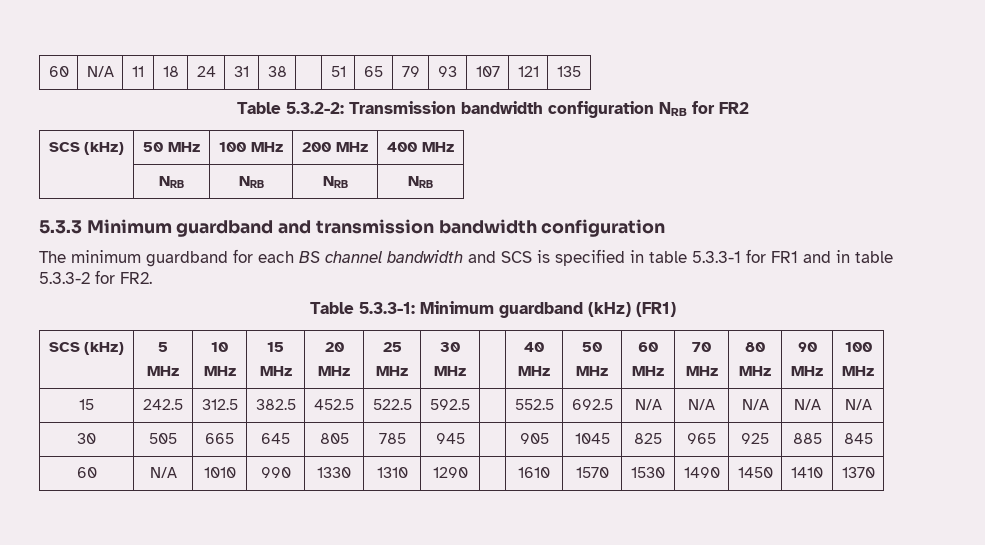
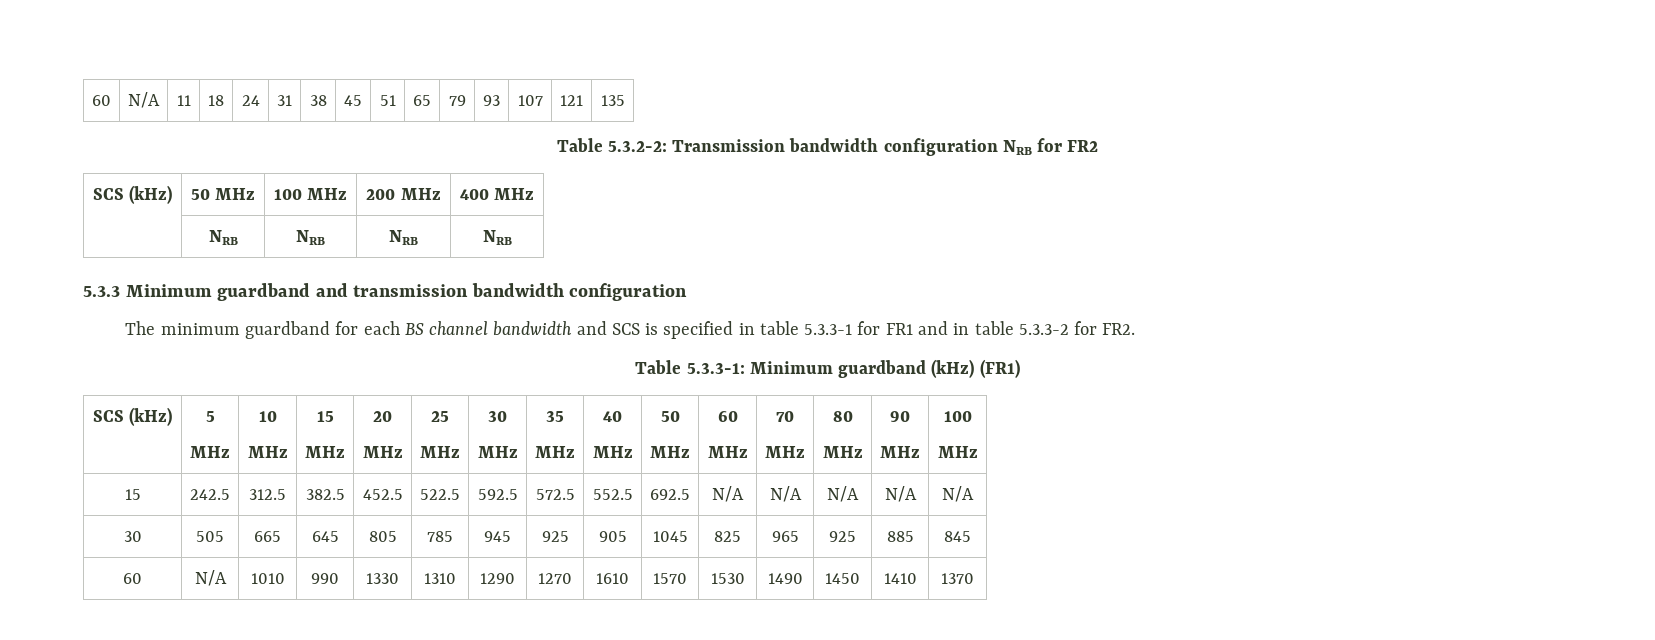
- 60 | N/A | 11 | 18 | 24 | 31 | 38 | | 51 | 65 | 79 | 93 | 107 | 121 | 135
+ 60 | N/A | 11 | 18 | 24 | 31 | 38 | 45 | 51 | 65 | 79 | 93 | 107 | 121 | 135
  SCS (kHz) | 5
  MHz | 10
  MHz | 15
  MHz | 20
  MHz | 25
  MHz | 30
- MHz | | 40
+ MHz | 35
+ MHz | 40
- 15 | 242.5 | 312.5 | 382.5 | 452.5 | 522.5 | 592.5 | | 552.5 | 692.5 | N/A | N/A | N/A | N/A | N/A
+ 15 | 242.5 | 312.5 | 382.5 | 452.5 | 522.5 | 592.5 | 572.5 | 552.5 | 692.5 | N/A | N/A | N/A | N/A | N/A
- 30 | 505 | 665 | 645 | 805 | 785 | 945 | | 905 | 1045 | 825 | 965 | 925 | 885 | 845
+ 30 | 505 | 665 | 645 | 805 | 785 | 945 | 925 | 905 | 1045 | 825 | 965 | 925 | 885 | 845
- 60 | N/A | 1010 | 990 | 1330 | 1310 | 1290 | | 1610 | 1570 | 1530 | 1490 | 1450 | 1410 | 1370
+ 60 | N/A | 1010 | 990 | 1330 | 1310 | 1290 | 1270 | 1610 | 1570 | 1530 | 1490 | 1450 | 1410 | 1370

